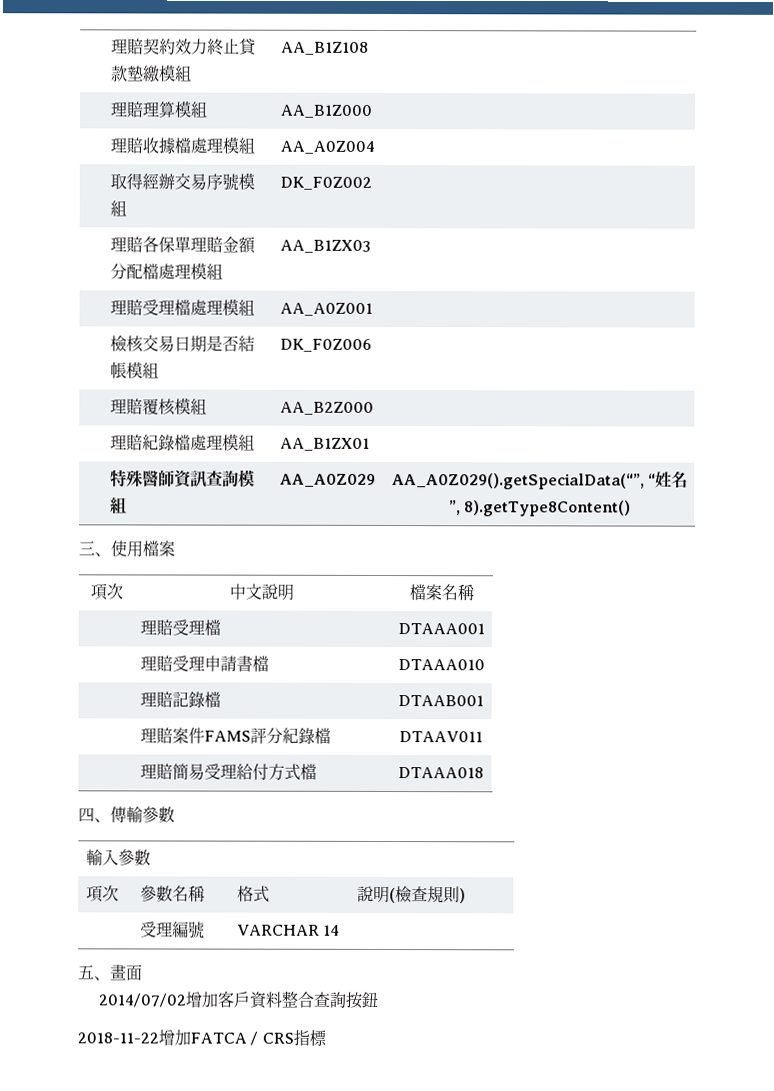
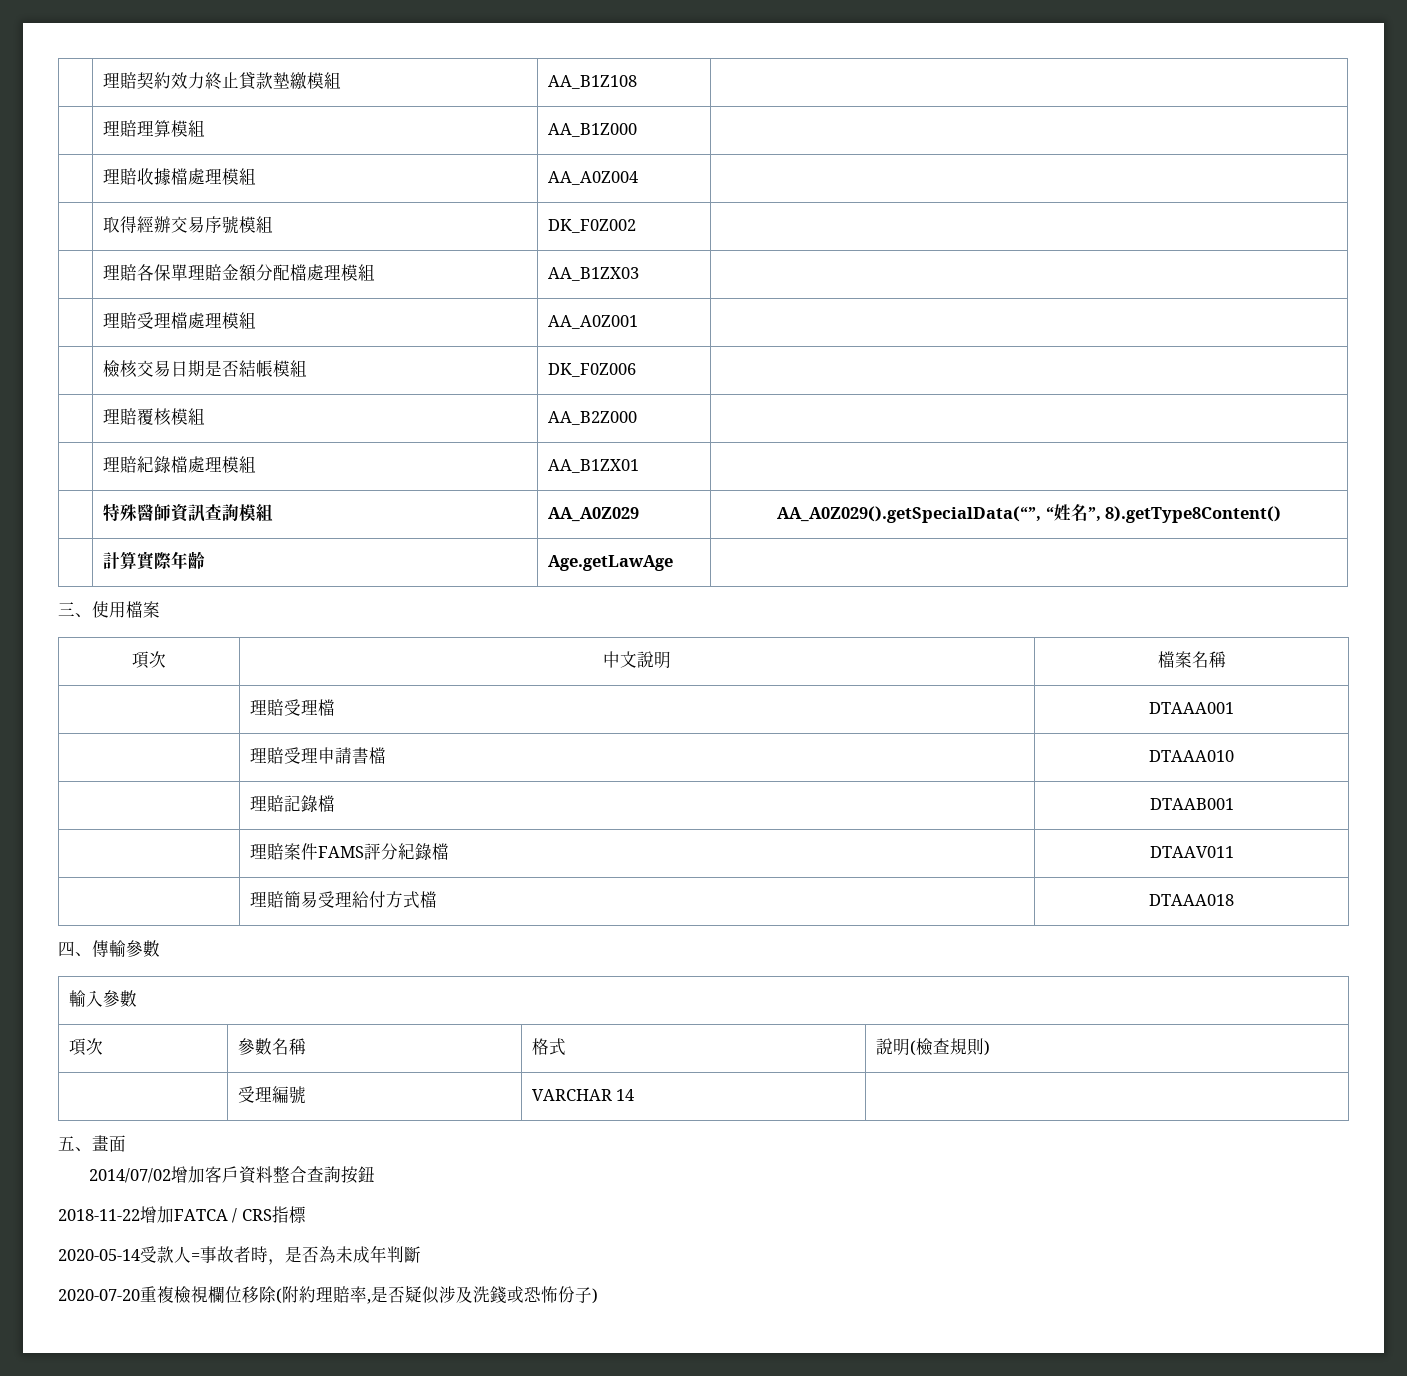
+ | 計算實際年齡 | Age.getLawAge |
+ 2020-05-14受款人=事故者時，是否為未成年判斷
+ 2020-07-20重複檢視欄位移除(附約理賠率,是否疑似涉及洗錢或恐怖份子)

